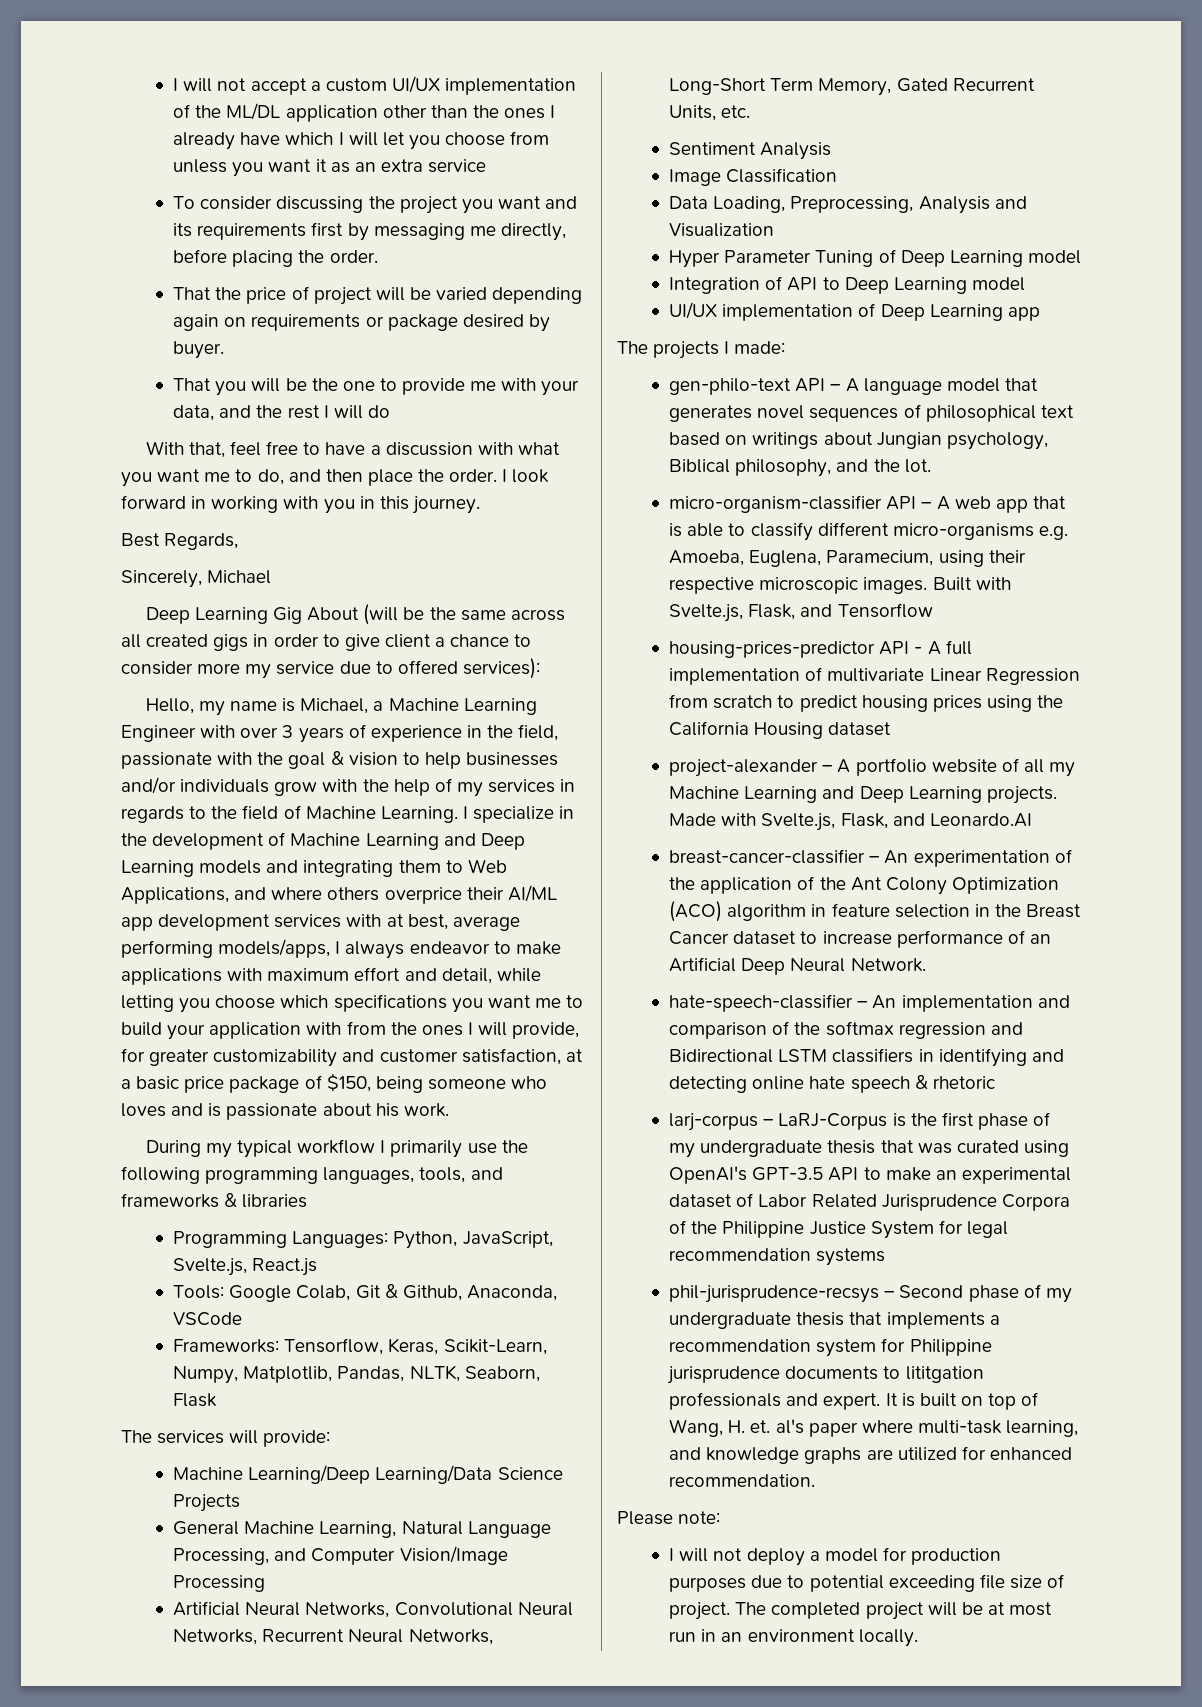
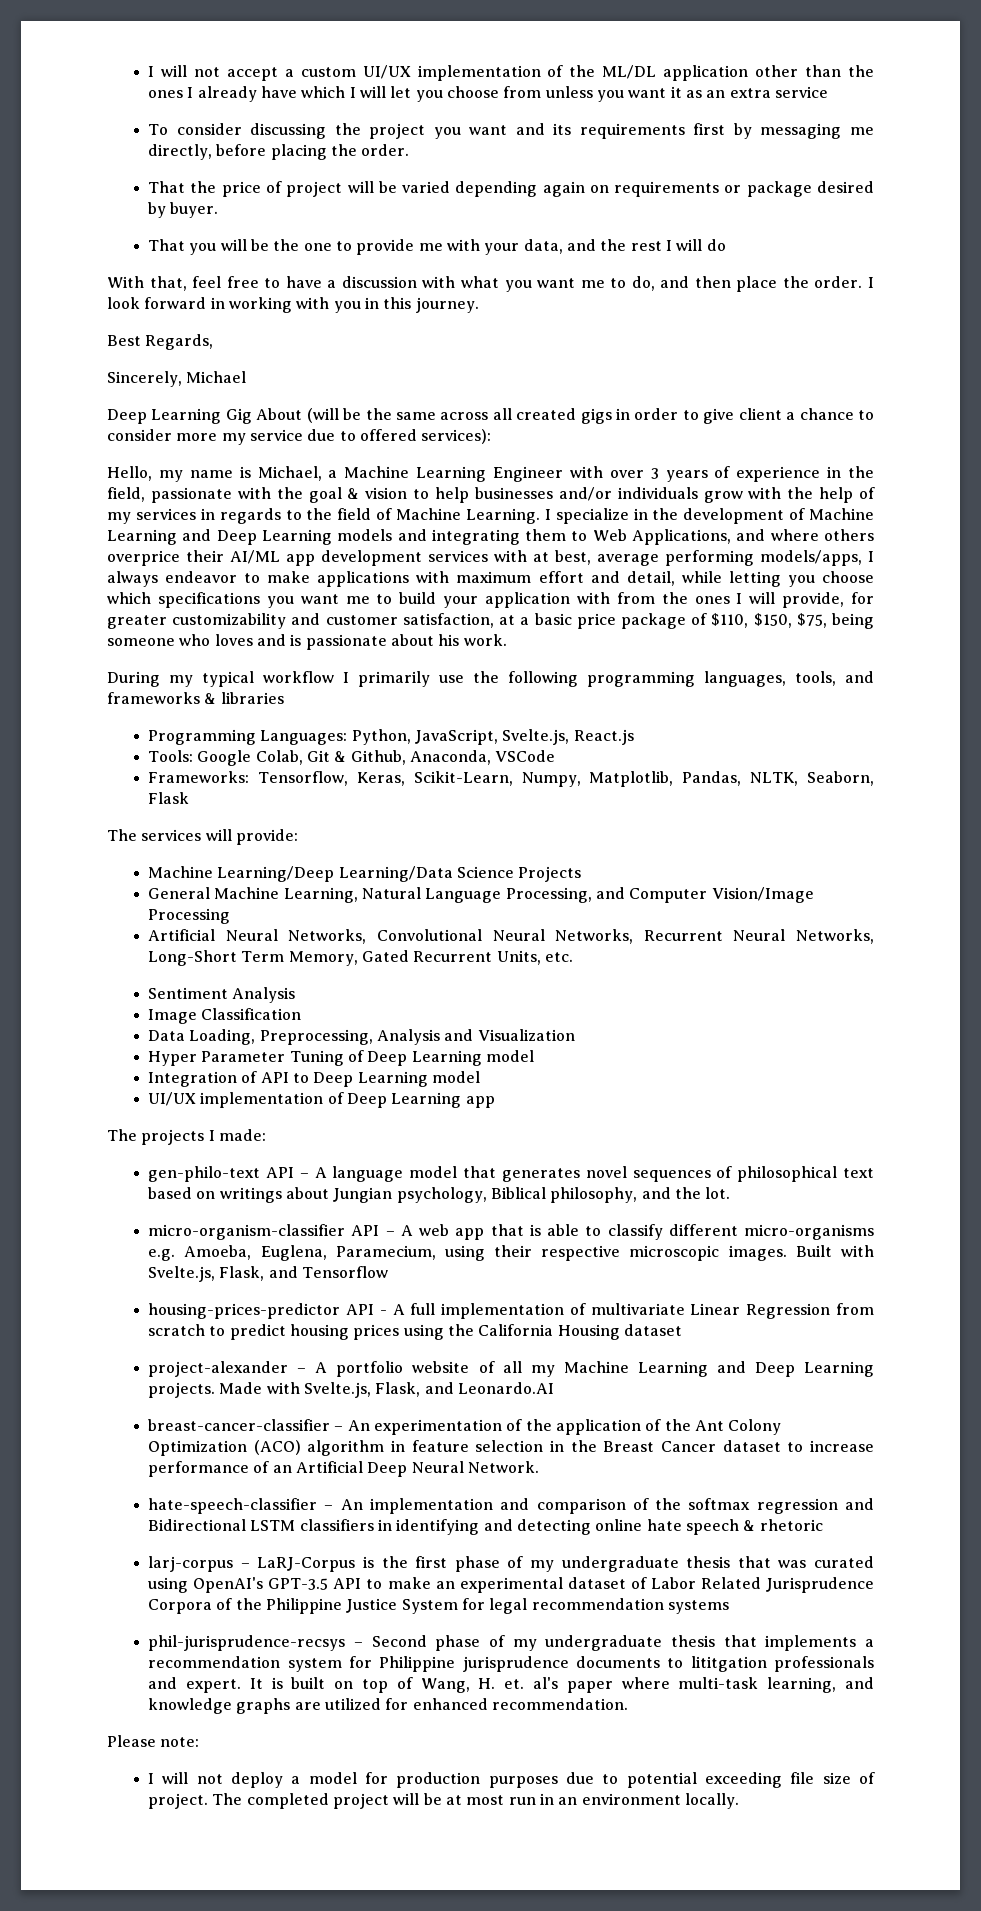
- I specialize in the development of Machine Learning and Deep Learning models and integrating them to Web Applications, and where others overprice their AI/ML app development services with at best, average performing models/apps, I always endeavor to make applications with maximum effort and detail, while letting you choose which specifications you want me to build your application with from the ones I will provide, for greater customizability and customer satisfaction, at a basic price package of $150, being someone who loves and is passionate about his work.
+ I specialize in the development of Machine Learning and Deep Learning models and integrating them to Web Applications, and where others overprice their AI/ML app development services with at best, average performing models/apps, I always endeavor to make applications with maximum effort and detail, while letting you choose which specifications you want me to build your application with from the ones I will provide, for greater customizability and customer satisfaction, at a basic price package of $110, $150, $75, being someone who loves and is passionate about his work.

